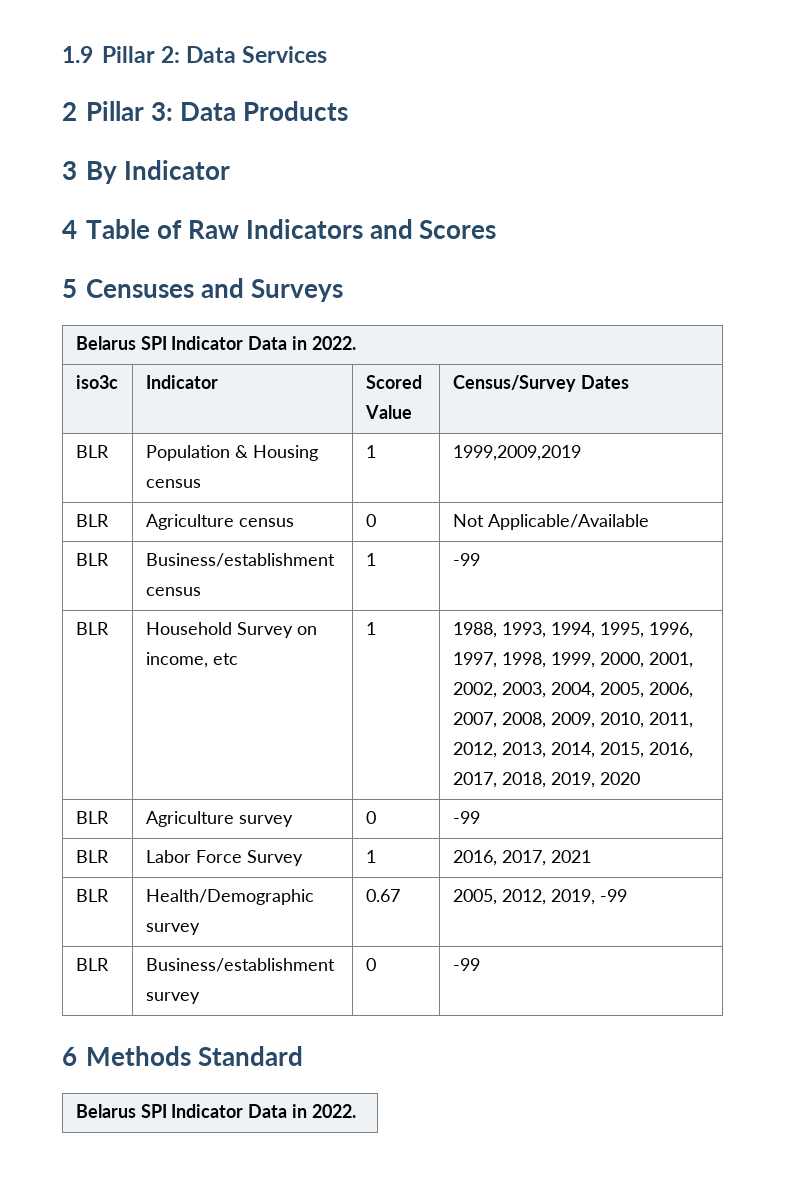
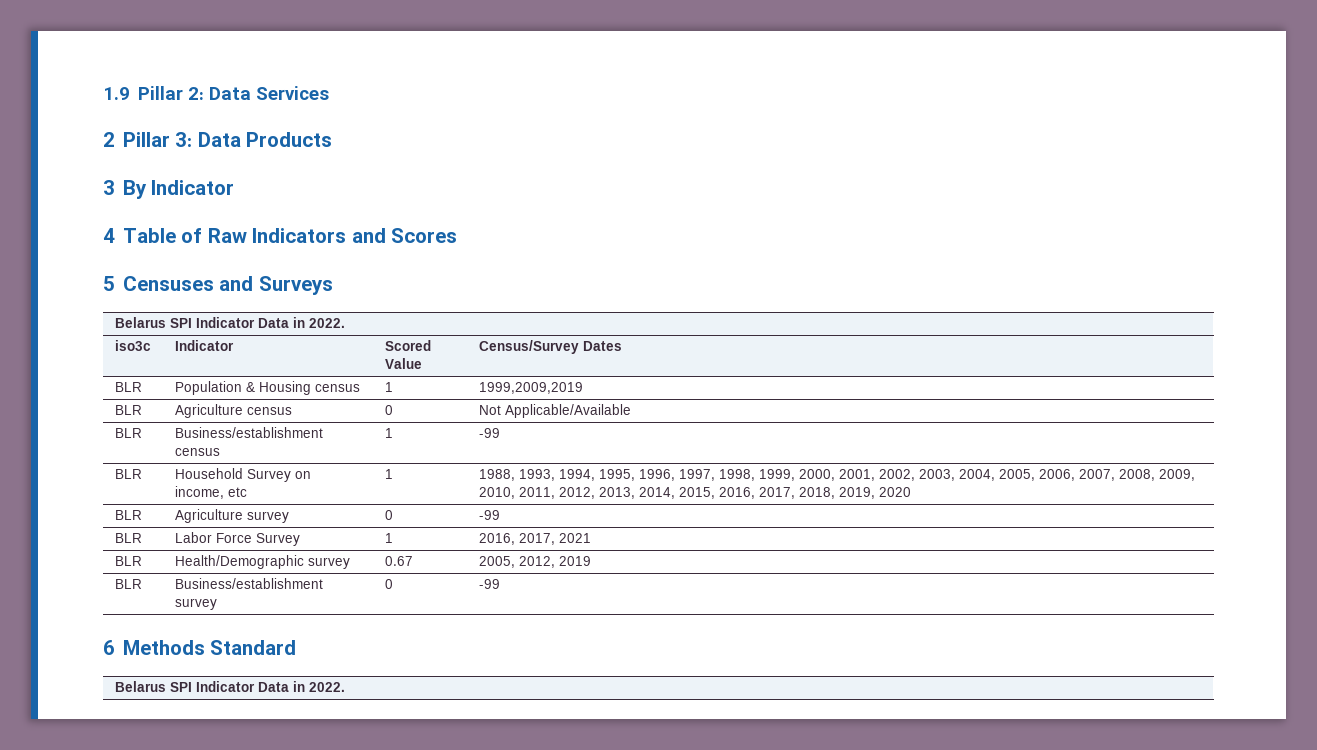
- BLR | Health/Demographic survey | 0.67 | 2005, 2012, 2019, -99
+ BLR | Health/Demographic survey | 0.67 | 2005, 2012, 2019

